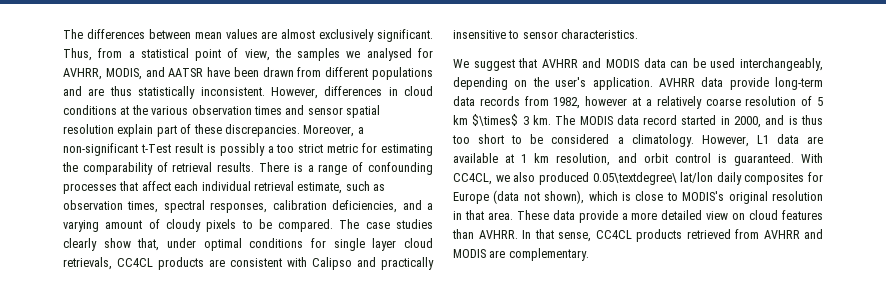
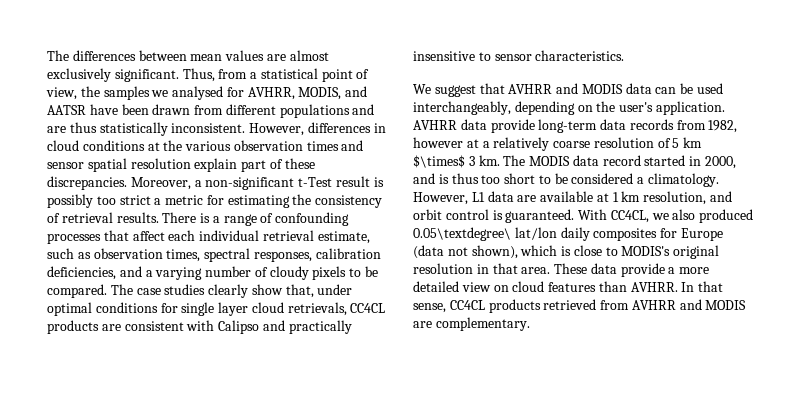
- Moreover, a non-significant t-Test result is possibly a too strict metric for estimating the comparability of retrieval results.
+ Moreover, a non-significant t-Test result is possibly too strict a metric for estimating the consistency of retrieval results.
- There is a range of confounding processes that affect each individual retrieval estimate, such as observation times, spectral responses, calibration deficiencies, and a varying amount of cloudy pixels to be compared.
+ There is a range of confounding processes that affect each individual retrieval estimate, such as observation times, spectral responses, calibration deficiencies, and a varying number of cloudy pixels to be compared.

